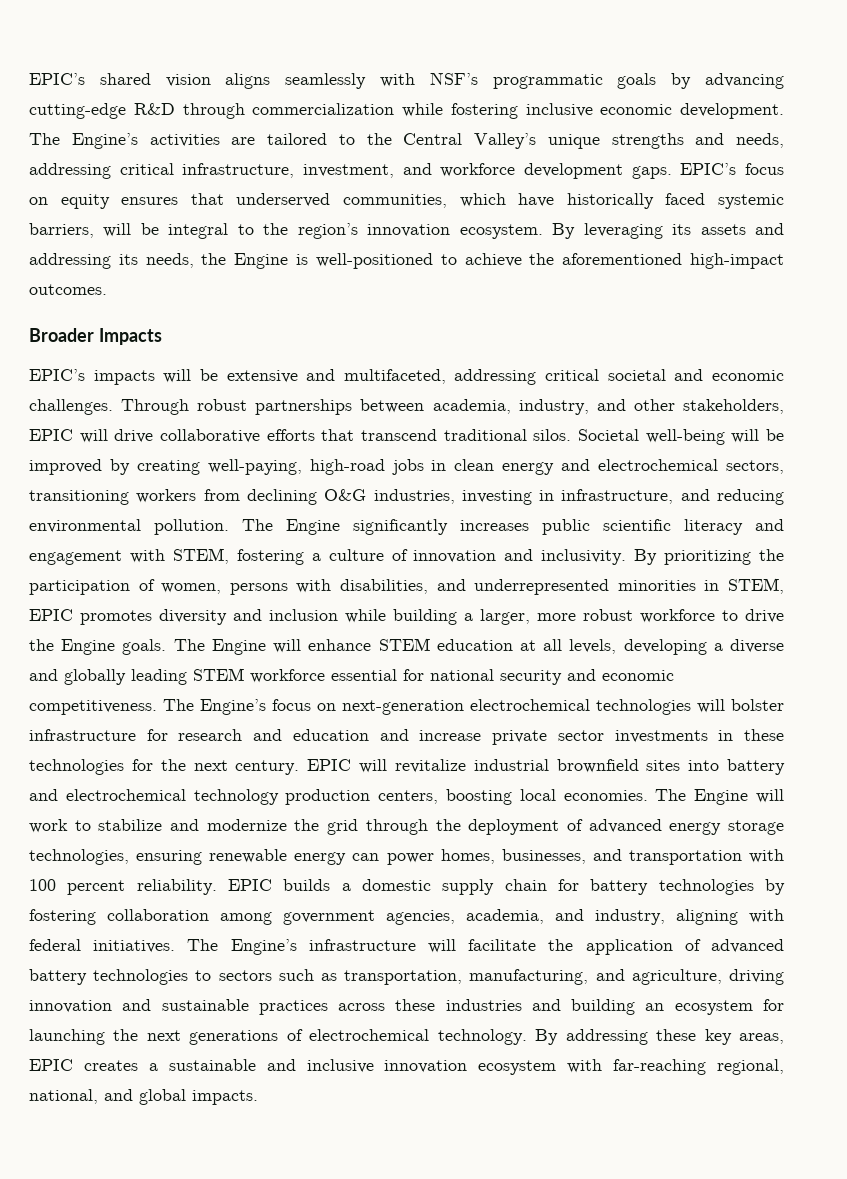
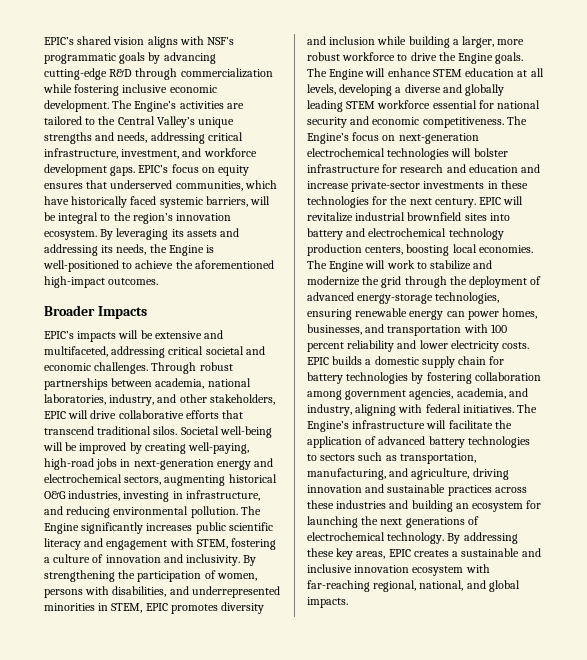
- EPIC’s shared vision aligns seamlessly with NSF’s programmatic goals by advancing cutting-edge R&D through commercialization while fostering inclusive economic development.
+ EPIC’s shared vision aligns with NSF’s programmatic goals by advancing cutting-edge R&D through commercialization while fostering inclusive economic development.
- Through robust partnerships between academia, industry, and other stakeholders, EPIC will drive collaborative efforts that transcend traditional silos.
+ Through robust partnerships between academia, national laboratories, industry, and other stakeholders, EPIC will drive collaborative efforts that transcend traditional silos.
- Societal well-being will be improved by creating well-paying, high-road jobs in clean energy and electrochemical sectors, transitioning workers from declining O&G industries, investing in infrastructure, and reducing environmental pollution.
+ Societal well-being will be improved by creating well-paying, high-road jobs in next-generation energy and electrochemical sectors, augmenting historical O&G industries, investing in infrastructure, and reducing environmental pollution.
- By prioritizing the participation of women, persons with disabilities, and underrepresented minorities in STEM, EPIC promotes diversity and inclusion while building a larger, more robust workforce to drive the Engine goals.
+ By strengthening the participation of women, persons with disabilities, and underrepresented minorities in STEM, EPIC promotes diversity and inclusion while building a larger, more robust workforce to drive the Engine goals.
- The Engine’s focus on next-generation electrochemical technologies will bolster infrastructure for research and education and increase private sector investments in these technologies for the next century.
+ The Engine’s focus on next-generation electrochemical technologies will bolster infrastructure for research and education and increase private-sector investments in these technologies for the next century.
- The Engine will work to stabilize and modernize the grid through the deployment of advanced energy storage technologies, ensuring renewable energy can power homes, businesses, and transportation with 100 percent reliability.
+ The Engine will work to stabilize and modernize the grid through the deployment of advanced energy-storage technologies, ensuring renewable energy can power homes, businesses, and transportation with 100 percent reliability and lower electricity costs.

